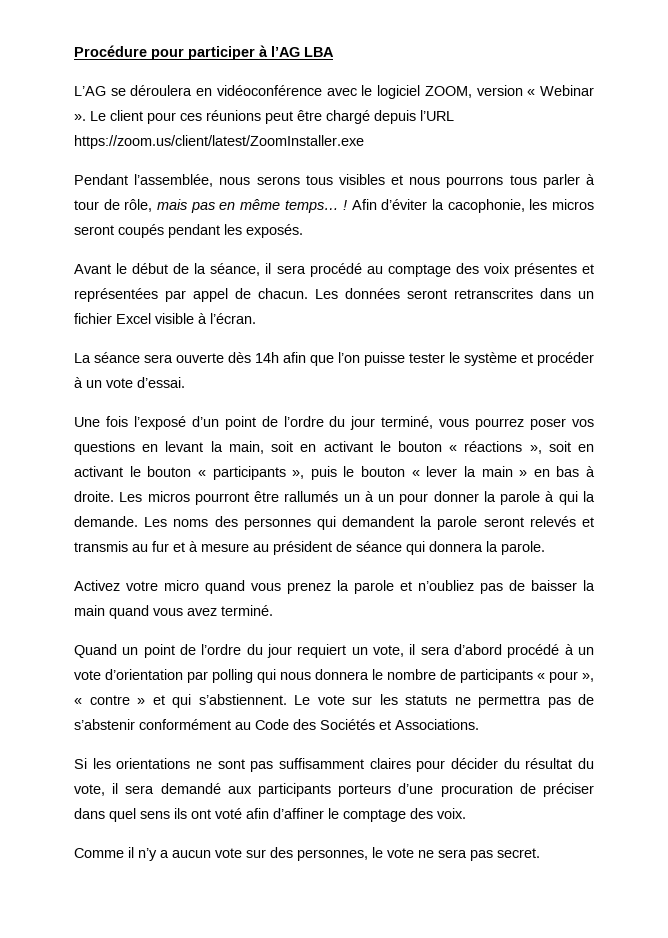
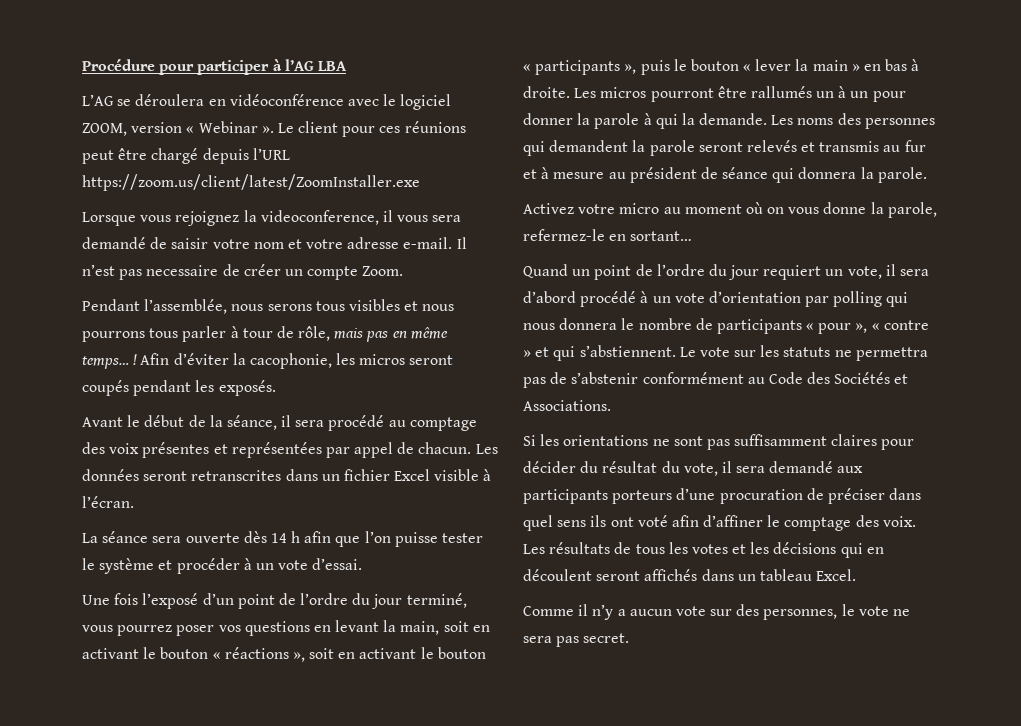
+ Lorsque vous rejoignez la videoconference, il vous sera demandé de saisir votre nom et votre adresse e-mail. Il n’est pas necessaire de créer un compte Zoom.
- La séance sera ouverte dès 14h afin que l’on puisse tester le système et procéder à un vote d’essai.
+ La séance sera ouverte dès 14 h afin que l’on puisse tester le système et procéder à un vote d’essai.
- Activez votre micro quand vous prenez la parole et n’oubliez pas de baisser la main quand vous avez terminé.
+ Activez votre micro au moment où on vous donne la parole, refermez-le en sortant…
+ Les résultats de tous les votes et les décisions qui en découlent seront affichés dans un tableau Excel.

